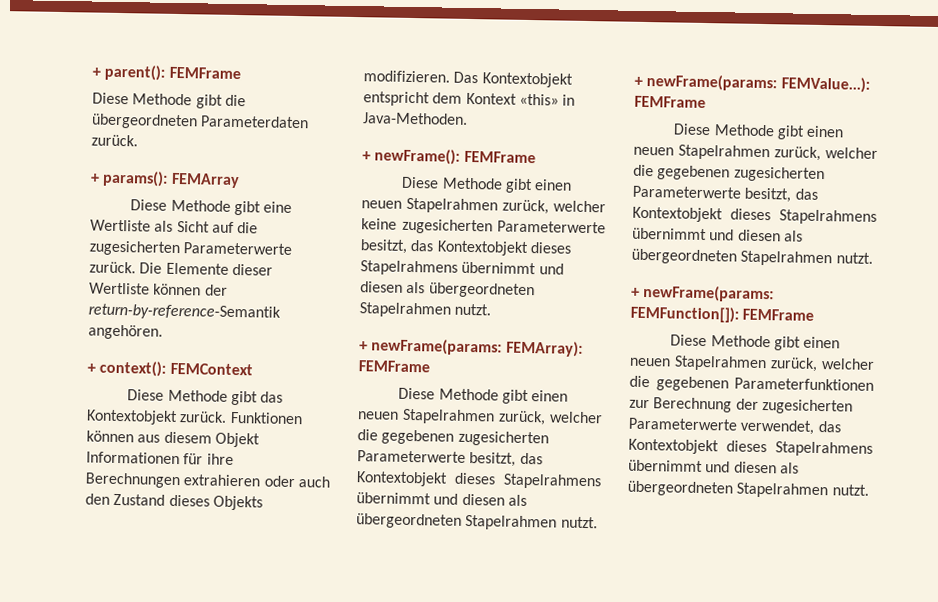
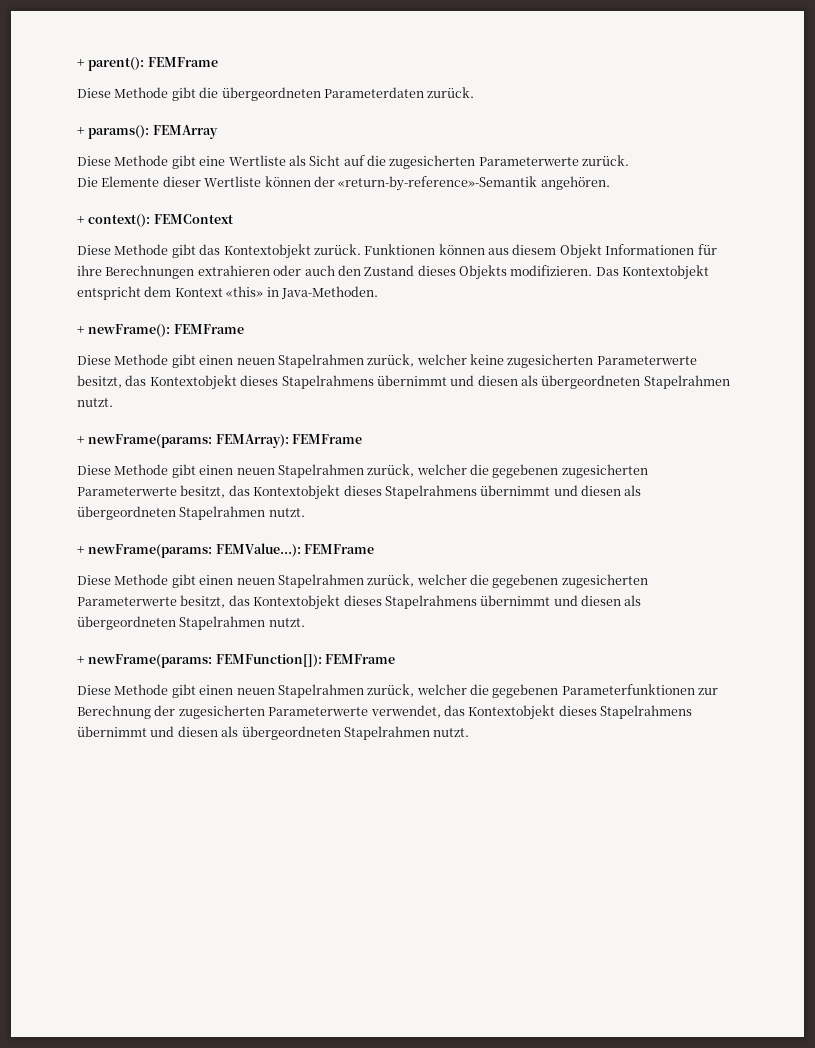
- Diese Methode gibt eine Wertliste als Sicht auf die zugesicherten Parameterwerte zurück. Die Elemente dieser Wertliste können der return-by-reference-Semantik angehören.
+ Diese Methode gibt eine Wertliste als Sicht auf die zugesicherten Parameterwerte zurück.
+ Die Elemente dieser Wertliste können der «return-by-reference»-Semantik angehören.

